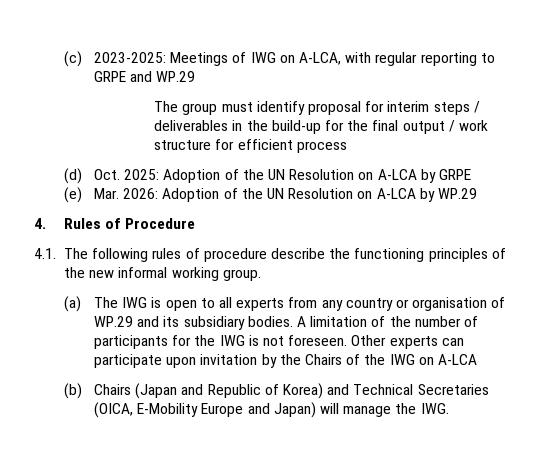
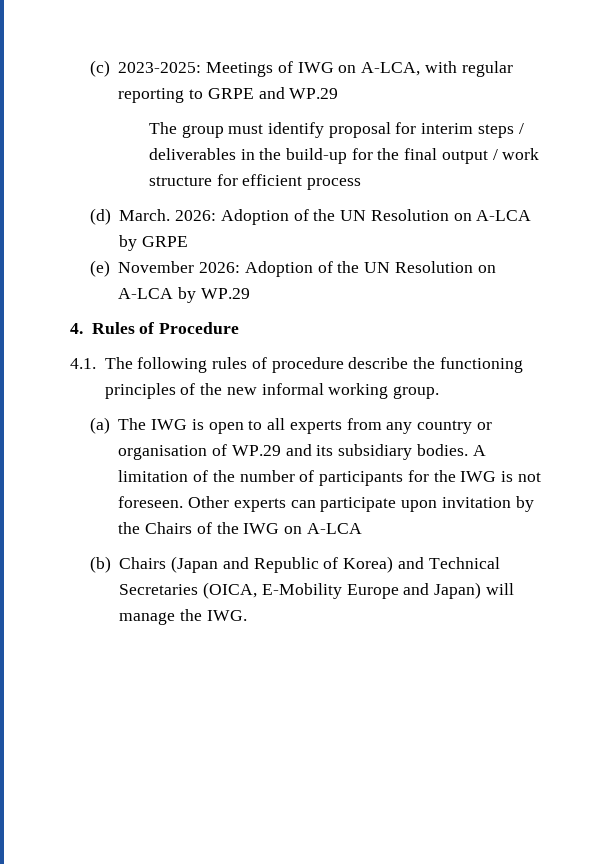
- (d) Oct. 2025: Adoption of the UN Resolution on A-LCA by GRPE
+ (d) March. 2026: Adoption of the UN Resolution on A-LCA by GRPE
- (e) Mar. 2026: Adoption of the UN Resolution on A-LCA by WP.29
+ (e) November 2026: Adoption of the UN Resolution on A-LCA by WP.29

